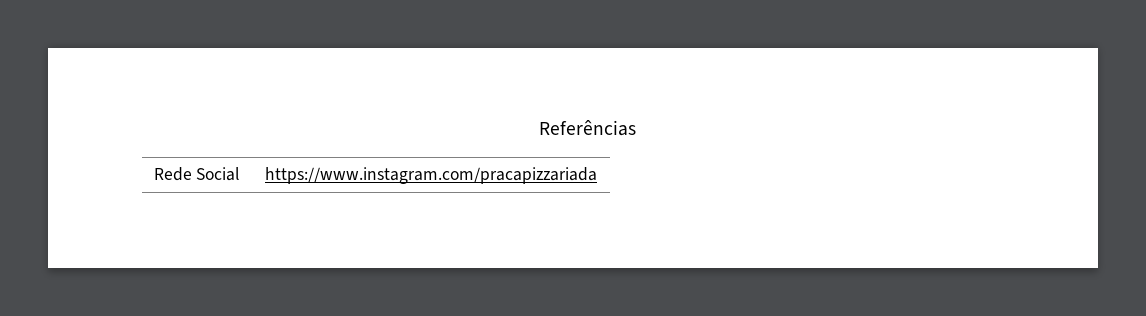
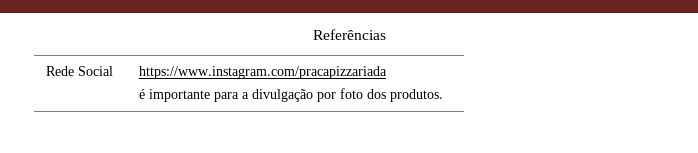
  Rede Social | https://www.instagram.com/pracapizzariada
+ é importante para a divulgação por foto dos produtos.

